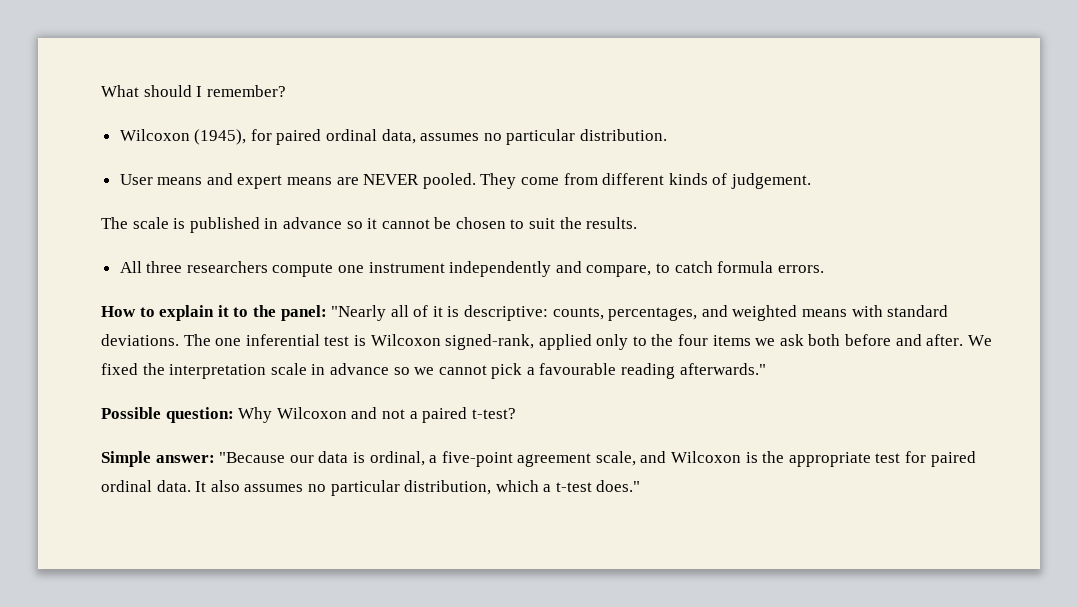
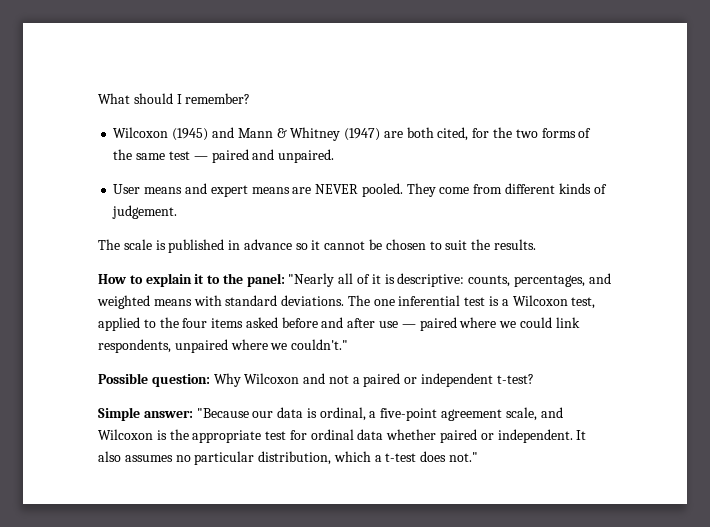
- Wilcoxon (1945), for paired ordinal data, assumes no particular distribution.
+ Wilcoxon (1945) and Mann & Whitney (1947) are both cited, for the two forms of the same test — paired and unpaired.
- All three researchers compute one instrument independently and compare, to catch formula errors.
- The one inferential test is Wilcoxon signed-rank, applied only to the four items we ask both before and after. We fixed the interpretation scale in advance so we cannot pick a favourable reading afterwards."
+ The one inferential test is a Wilcoxon test, applied to the four items asked before and after use — paired where we could link respondents, unpaired where we couldn't."
- Possible question: Why Wilcoxon and not a paired t-test?
+ Possible question: Why Wilcoxon and not a paired or independent t-test?
- Simple answer: "Because our data is ordinal, a five-point agreement scale, and Wilcoxon is the appropriate test for paired ordinal data.
+ Simple answer: "Because our data is ordinal, a five-point agreement scale, and Wilcoxon is the appropriate test for ordinal data whether paired or independent.
- It also assumes no particular distribution, which a t-test does."
+ It also assumes no particular distribution, which a t-test does not."

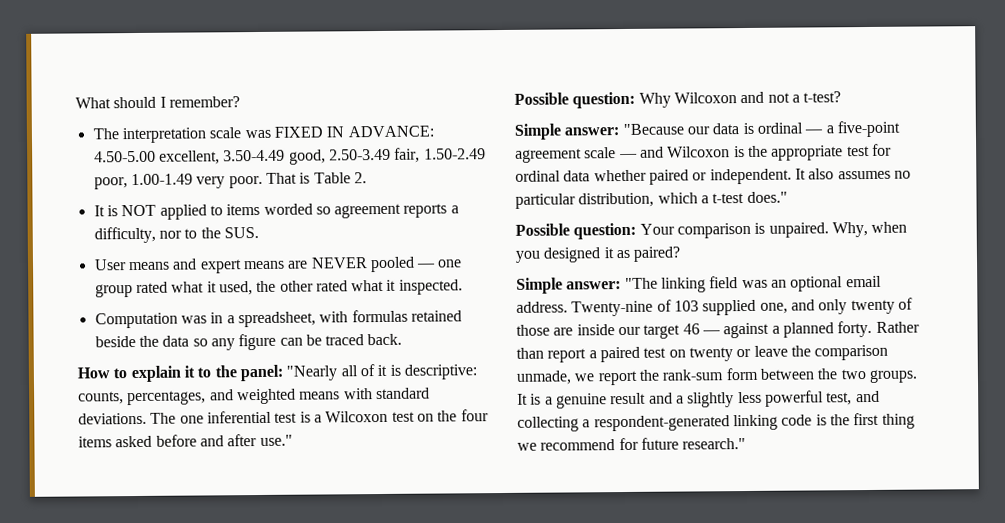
- Wilcoxon (1945) and Mann & Whitney (1947) are both cited, for the two forms of the same test — paired and unpaired.
+ The interpretation scale was FIXED IN ADVANCE: 4.50-5.00 excellent, 3.50-4.49 good, 2.50-3.49 fair, 1.50-2.49 poor, 1.00-1.49 very poor. That is Table 2.
+ It is NOT applied to items worded so agreement reports a difficulty, nor to the SUS.
- User means and expert means are NEVER pooled. They come from different kinds of judgement.
- The scale is published in advance so it cannot be chosen to suit the results.
+ User means and expert means are NEVER pooled — one group rated what it used, the other rated what it inspected.
+ Computation was in a spreadsheet, with formulas retained beside the data so any figure can be traced back.
- The one inferential test is a Wilcoxon test, applied to the four items asked before and after use — paired where we could link respondents, unpaired where we couldn't."
+ The one inferential test is a Wilcoxon test on the four items asked before and after use."
- Possible question: Why Wilcoxon and not a paired or independent t-test?
+ Possible question: Why Wilcoxon and not a t-test?
- Simple answer: "Because our data is ordinal, a five-point agreement scale, and Wilcoxon is the appropriate test for ordinal data whether paired or independent.
+ Simple answer: "Because our data is ordinal — a five-point agreement scale — and Wilcoxon is the appropriate test for ordinal data whether paired or independent.
- It also assumes no particular distribution, which a t-test does not."
+ It also assumes no particular distribution, which a t-test does."
+ Possible question: Your comparison is unpaired. Why, when you designed it as paired?
+ Simple answer: "The linking field was an optional email address. Twenty-nine of 103 supplied one, and only twenty of those are inside our target 46 — against a planned forty. Rather than report a paired test on twenty or leave the comparison unmade, we report the rank-sum form between the two groups. It is a genuine result and a slightly less powerful test, and collecting a respondent-generated linking code is the first thing we recommend for future research."

